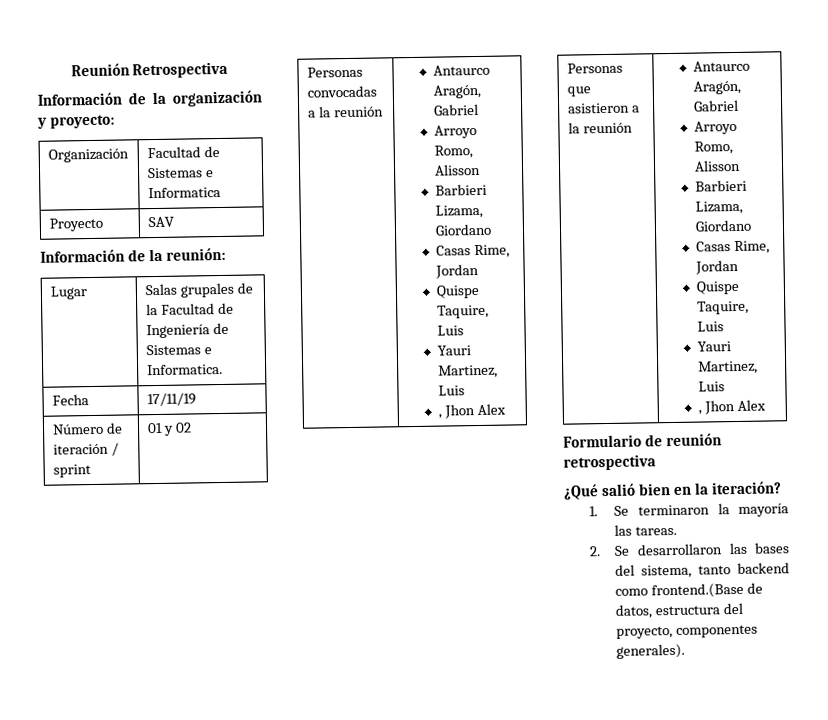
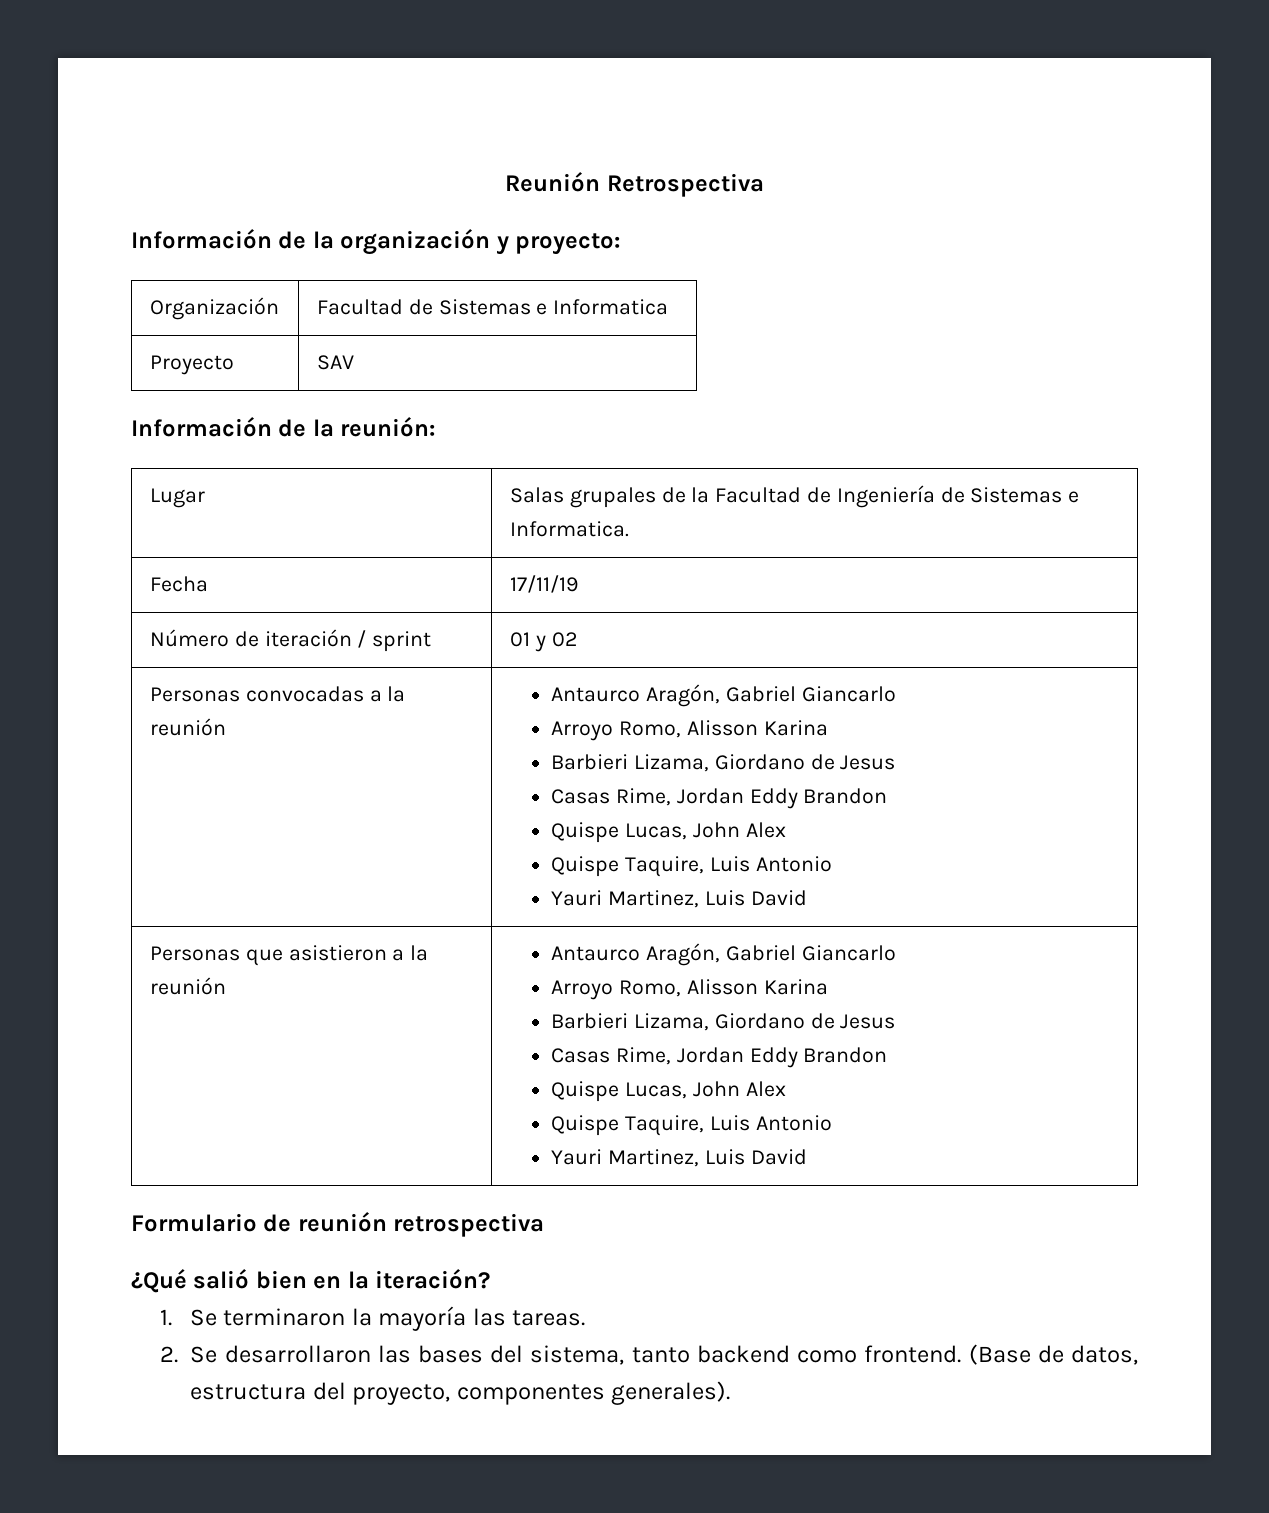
- Personas convocadas a la reunión | Antaurco Aragón, Gabriel
- Arroyo Romo, Alisson
- Barbieri Lizama, Giordano
- Casas Rime, Jordan
- Quispe Taquire, Luis
- Yauri Martinez, Luis
- , Jhon Alex
+ Personas convocadas a la reunión | Antaurco Aragón, Gabriel Giancarlo
+ Arroyo Romo, Alisson Karina
+ Barbieri Lizama, Giordano de Jesus
+ Casas Rime, Jordan Eddy Brandon
+ Quispe Lucas, John Alex
+ Quispe Taquire, Luis Antonio
+ Yauri Martinez, Luis David
- Personas que asistieron a la reunión | Antaurco Aragón, Gabriel
- Arroyo Romo, Alisson
- Barbieri Lizama, Giordano
- Casas Rime, Jordan
- Quispe Taquire, Luis
- Yauri Martinez, Luis
- , Jhon Alex
+ Personas que asistieron a la reunión | Antaurco Aragón, Gabriel Giancarlo
+ Arroyo Romo, Alisson Karina
+ Barbieri Lizama, Giordano de Jesus
+ Casas Rime, Jordan Eddy Brandon
+ Quispe Lucas, John Alex
+ Quispe Taquire, Luis Antonio
+ Yauri Martinez, Luis David
- 2. Se desarrollaron las bases del sistema, tanto backend como frontend.(Base de datos, estructura del proyecto, componentes generales).
+ 2. Se desarrollaron las bases del sistema, tanto backend como frontend. (Base de datos, estructura del proyecto, componentes generales).

